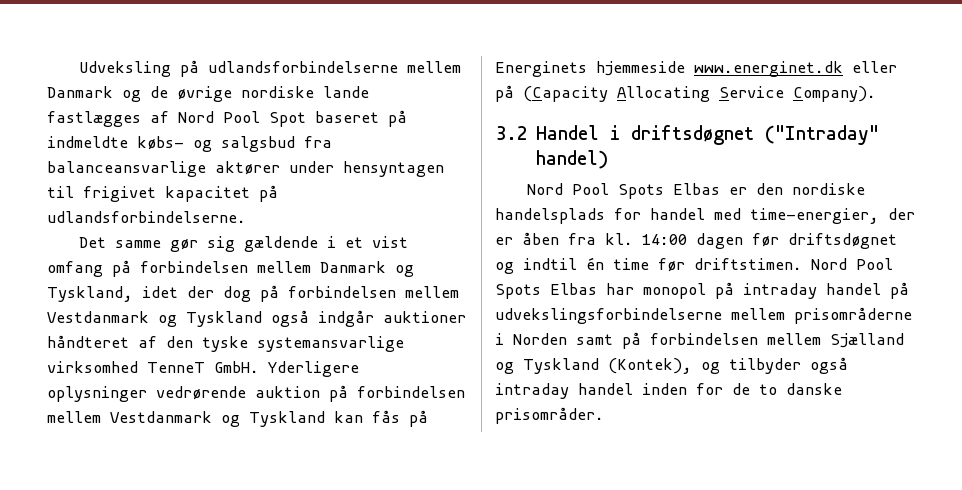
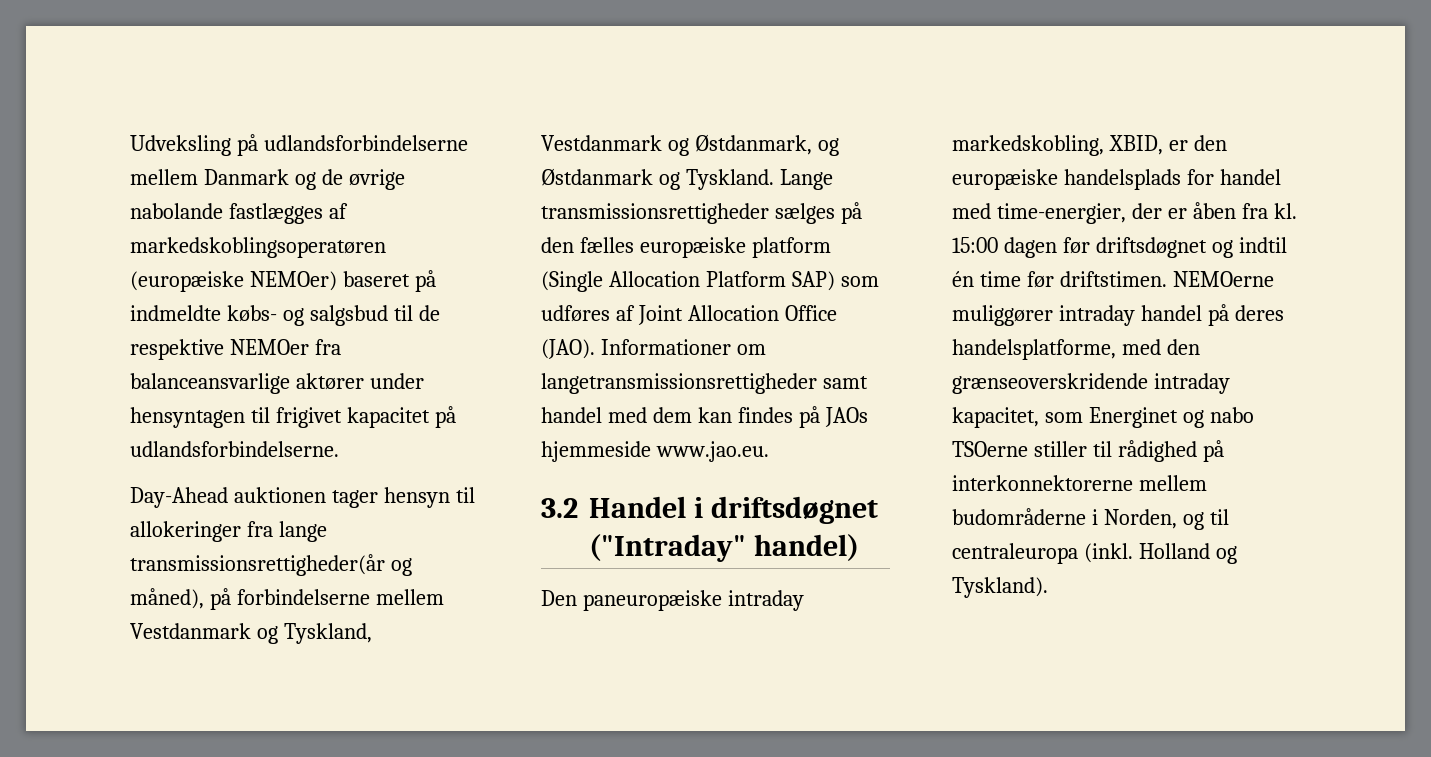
- Udveksling på udlandsforbindelserne mellem Danmark og de øvrige nordiske lande fastlægges af Nord Pool Spot baseret på indmeldte købs- og salgsbud fra balanceansvarlige aktører under hensyntagen til frigivet kapacitet på udlandsforbindelserne.
+ Udveksling på udlandsforbindelserne mellem Danmark og de øvrige nabolande fastlægges af markedskoblingsoperatøren (europæiske NEMOer) baseret på indmeldte købs- og salgsbud til de respektive NEMOer fra balanceansvarlige aktører under hensyntagen til frigivet kapacitet på udlandsforbindelserne.
- Det samme gør sig gældende i et vist omfang på forbindelsen mellem Danmark og Tyskland, idet der dog på forbindelsen mellem Vestdanmark og Tyskland også indgår auktioner håndteret af den tyske systemansvarlige virksomhed TenneT GmbH. Yderligere oplysninger vedrørende auktion på forbindelsen mellem Vestdanmark og Tyskland kan fås på Energinets hjemmeside www.energinet.dk eller på (Capacity Allocating Service Company).
+ Day-Ahead auktionen tager hensyn til allokeringer fra lange transmissionsrettigheder(år og måned), på forbindelserne mellem Vestdanmark og Tyskland, Vestdanmark og Østdanmark, og Østdanmark og Tyskland. Lange transmissionsrettigheder sælges på den fælles europæiske platform (Single Allocation Platform SAP) som udføres af Joint Allocation Office (JAO). Informationer om langetransmissionsrettigheder samt handel med dem kan findes på JAOs hjemmeside www.jao.eu.
- Nord Pool Spots Elbas er den nordiske handelsplads for handel med time-energier, der er åben fra kl.
+ Den paneuropæiske intraday markedskobling, XBID, er den europæiske handelsplads for handel med time-energier, der er åben fra kl.
- 14:00 dagen før driftsdøgnet og indtil én time før driftstimen.
+ 15:00 dagen før driftsdøgnet og indtil én time før driftstimen.
- Nord Pool Spots Elbas har monopol på intraday handel på udvekslingsforbindelserne mellem prisområderne i Norden samt på forbindelsen mellem Sjælland og Tyskland (Kontek), og tilbyder også intraday handel inden for de to danske prisområder.
+ NEMOerne muliggører intraday handel på deres handelsplatforme, med den grænseoverskridende intraday kapacitet, som Energinet og nabo TSOerne stiller til rådighed på interkonnektorerne mellem budområderne i Norden, og til centraleuropa (inkl. Holland og Tyskland).

